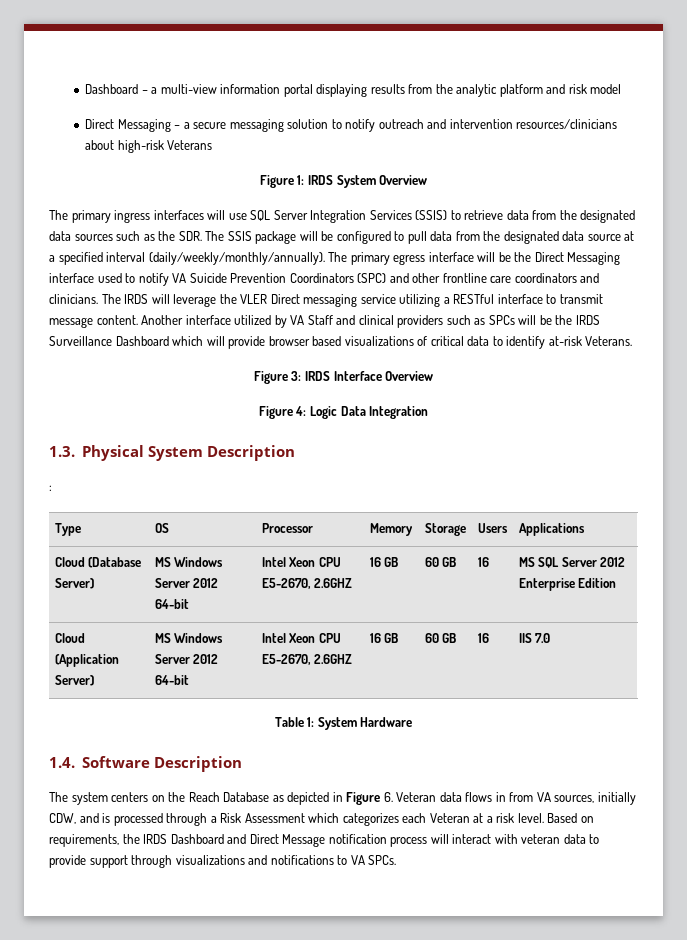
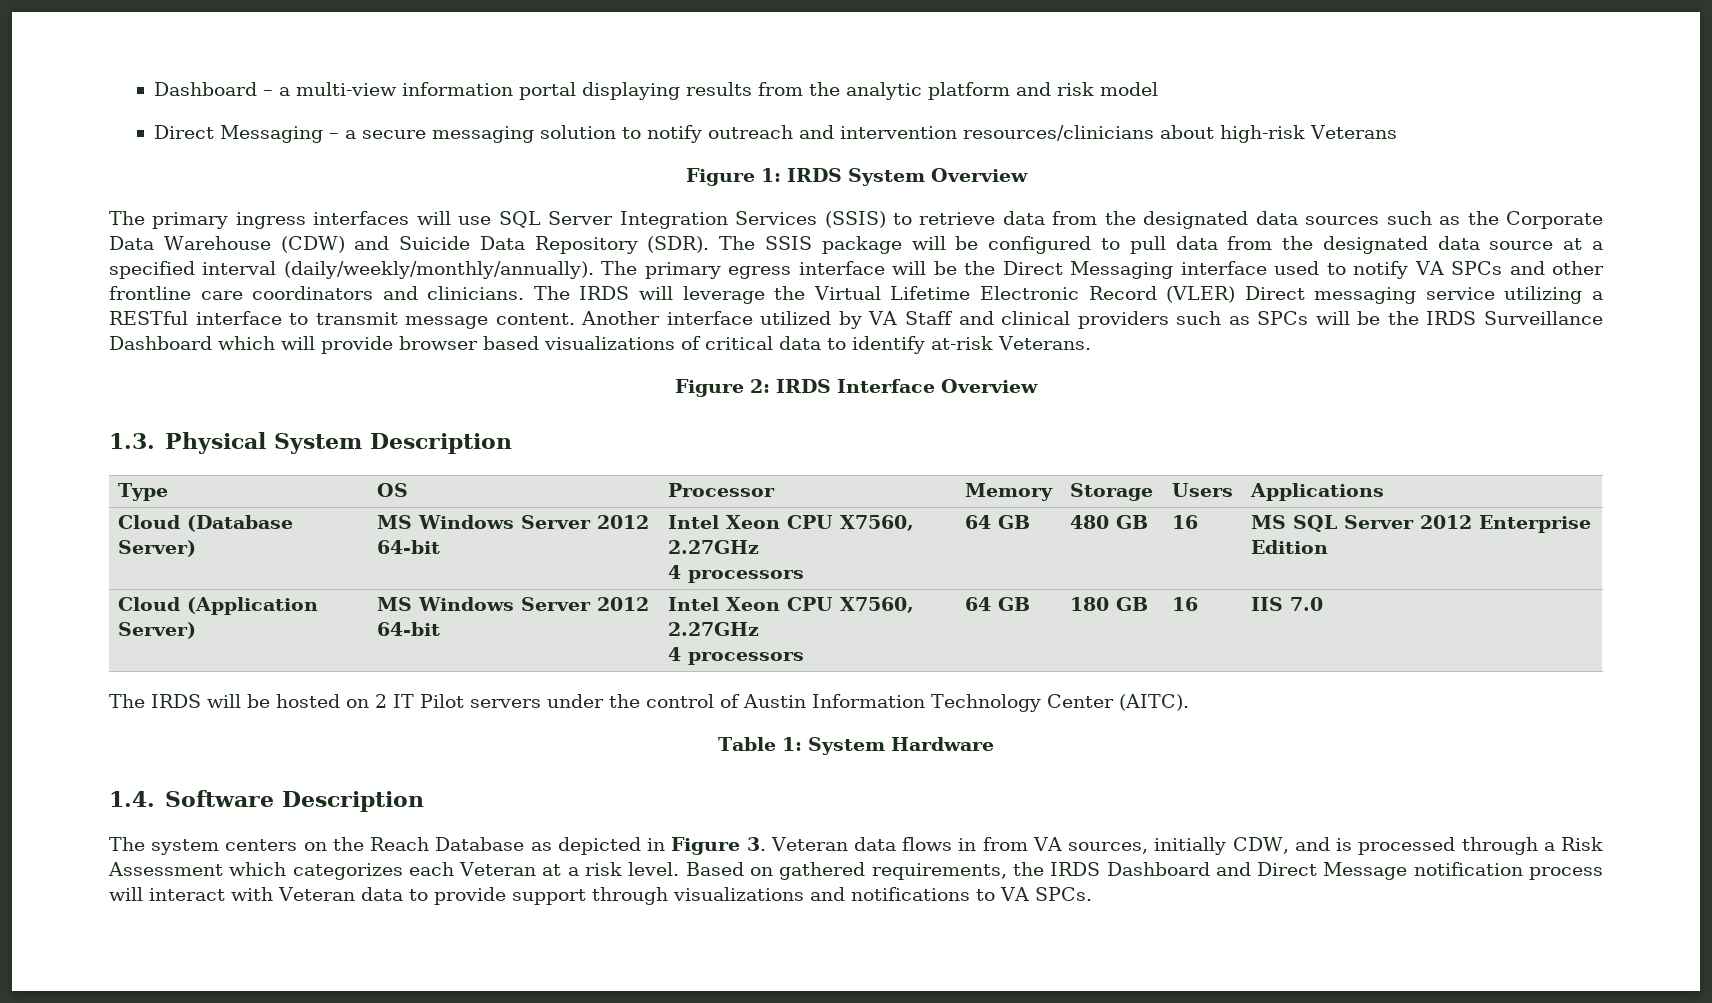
- The primary ingress interfaces will use SQL Server Integration Services (SSIS) to retrieve data from the designated data sources such as the SDR. The SSIS package will be configured to pull data from the designated data source at a specified interval (daily/weekly/monthly/annually).
+ The primary ingress interfaces will use SQL Server Integration Services (SSIS) to retrieve data from the designated data sources such as the Corporate Data Warehouse (CDW) and Suicide Data Repository (SDR). The SSIS package will be configured to pull data from the designated data source at a specified interval (daily/weekly/monthly/annually).
- The primary egress interface will be the Direct Messaging interface used to notify VA Suicide Prevention Coordinators (SPC) and other frontline care coordinators and clinicians.
+ The primary egress interface will be the Direct Messaging interface used to notify VA SPCs and other frontline care coordinators and clinicians.
- The IRDS will leverage the VLER Direct messaging service utilizing a RESTful interface to transmit message content.
+ The IRDS will leverage the Virtual Lifetime Electronic Record (VLER) Direct messaging service utilizing a RESTful interface to transmit message content.
- Figure 3: IRDS Interface Overview
+ Figure 2: IRDS Interface Overview
- Figure 4: Logic Data Integration
- :
- Cloud (Database Server) | MS Windows Server 2012 64-bit | Intel Xeon CPU E5-2670, 2.6GHZ | 16 GB | 60 GB | 16 | MS SQL Server 2012 Enterprise Edition
+ Cloud (Database Server) | MS Windows Server 2012 64-bit | Intel Xeon CPU X7560, 2.27GHz
+ 4 processors | 64 GB | 480 GB | 16 | MS SQL Server 2012 Enterprise Edition
- Cloud (Application Server) | MS Windows Server 2012 64-bit | Intel Xeon CPU E5-2670, 2.6GHZ | 16 GB | 60 GB | 16 | IIS 7.0
+ Cloud (Application Server) | MS Windows Server 2012 64-bit | Intel Xeon CPU X7560, 2.27GHz
+ 4 processors | 64 GB | 180 GB | 16 | IIS 7.0
+ The IRDS will be hosted on 2 IT Pilot servers under the control of Austin Information Technology Center (AITC).
- The system centers on the Reach Database as depicted in Figure 6. Veteran data flows in from VA sources, initially CDW, and is processed through a Risk Assessment which categorizes each Veteran at a risk level.
+ The system centers on the Reach Database as depicted in Figure 3. Veteran data flows in from VA sources, initially CDW, and is processed through a Risk Assessment which categorizes each Veteran at a risk level.
- Based on requirements, the IRDS Dashboard and Direct Message notification process will interact with veteran data to provide support through visualizations and notifications to VA SPCs.
+ Based on gathered requirements, the IRDS Dashboard and Direct Message notification process will interact with Veteran data to provide support through visualizations and notifications to VA SPCs.

